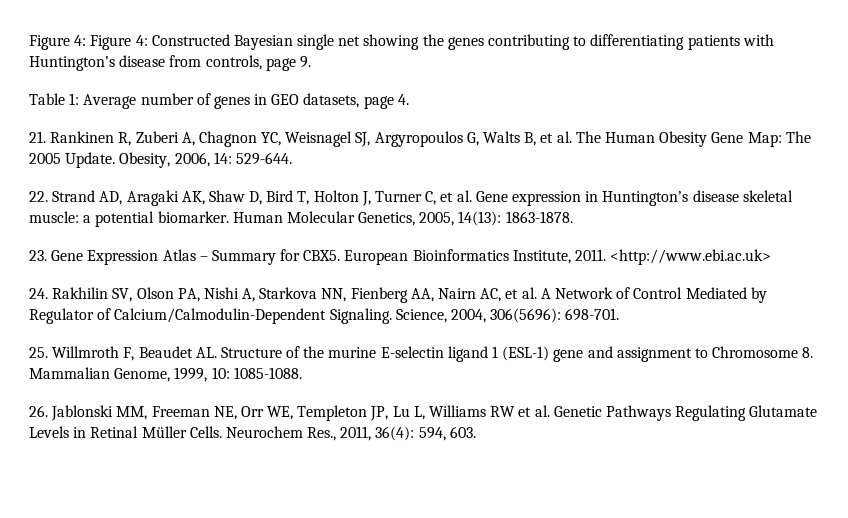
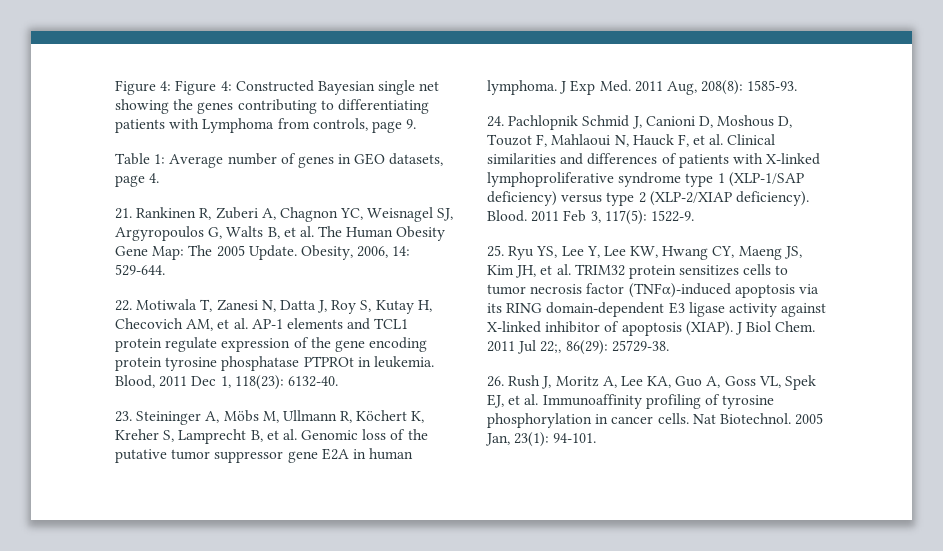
- Figure 4: Figure 4: Constructed Bayesian single net showing the genes contributing to differentiating patients with Huntington’s disease from controls, page 9.
+ Figure 4: Figure 4: Constructed Bayesian single net showing the genes contributing to differentiating patients with Lymphoma from controls, page 9.
- 22. Strand AD, Aragaki AK, Shaw D, Bird T, Holton J, Turner C, et al. Gene expression in Huntington’s disease skeletal muscle: a potential biomarker. Human Molecular Genetics, 2005, 14(13): 1863-1878.
- 23. Gene Expression Atlas – Summary for CBX5. European Bioinformatics Institute, 2011. <http://www.ebi.ac.uk>
- 24. Rakhilin SV, Olson PA, Nishi A, Starkova NN, Fienberg AA, Nairn AC, et al. A Network of Control Mediated by Regulator of Calcium/Calmodulin-Dependent Signaling. Science, 2004, 306(5696): 698-701.
- 25. Willmroth F, Beaudet AL. Structure of the murine E-selectin ligand 1 (ESL-1) gene and assignment to Chromosome 8. Mammalian Genome, 1999, 10: 1085-1088.
- 26. Jablonski MM, Freeman NE, Orr WE, Templeton JP, Lu L, Williams RW et al. Genetic Pathways Regulating Glutamate Levels in Retinal Müller Cells. Neurochem Res., 2011, 36(4): 594, 603.
+ 22. Motiwala T, Zanesi N, Datta J, Roy S, Kutay H, Checovich AM, et al. AP-1 elements and TCL1 protein regulate expression of the gene encoding protein tyrosine phosphatase PTPROt in leukemia. Blood, 2011 Dec 1, 118(23): 6132-40.
+ 23. Steininger A, Möbs M, Ullmann R, Köchert K, Kreher S, Lamprecht B, et al. Genomic loss of the putative tumor suppressor gene E2A in human lymphoma. J Exp Med. 2011 Aug, 208(8): 1585-93.
+ 24. Pachlopnik Schmid J, Canioni D, Moshous D, Touzot F, Mahlaoui N, Hauck F, et al. Clinical similarities and differences of patients with X-linked lymphoproliferative syndrome type 1 (XLP-1/SAP deficiency) versus type 2 (XLP-2/XIAP deficiency). Blood. 2011 Feb 3, 117(5): 1522-9.
+ 25. Ryu YS, Lee Y, Lee KW, Hwang CY, Maeng JS, Kim JH, et al. TRIM32 protein sensitizes cells to tumor necrosis factor (TNFα)-induced apoptosis via its RING domain-dependent E3 ligase activity against X-linked inhibitor of apoptosis (XIAP). J Biol Chem. 2011 Jul 22;, 86(29): 25729-38.
+ 26. Rush J, Moritz A, Lee KA, Guo A, Goss VL, Spek EJ, et al. Immunoaffinity profiling of tyrosine phosphorylation in cancer cells. Nat Biotechnol. 2005 Jan, 23(1): 94-101.

